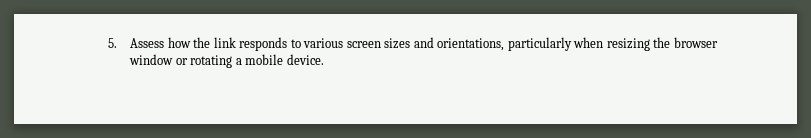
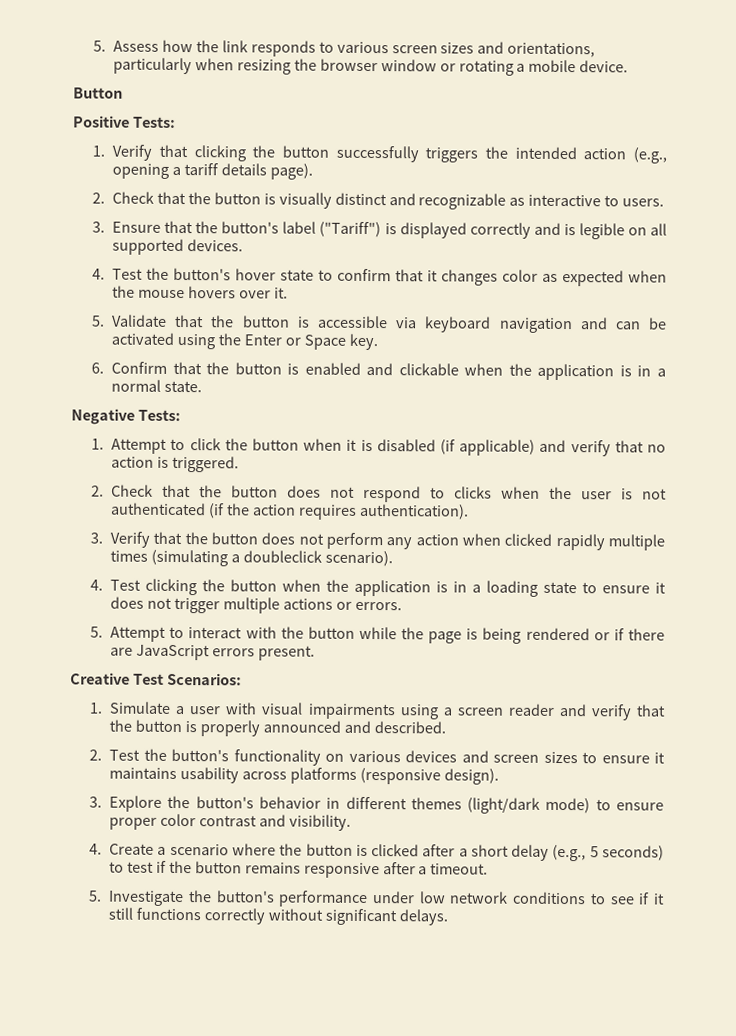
+ Button
+ Positive Tests:
+ 1. Verify that clicking the button successfully triggers the intended action (e.g., opening a tariff details page).
+ 2. Check that the button is visually distinct and recognizable as interactive to users.
+ 3. Ensure that the button's label ("Tariff") is displayed correctly and is legible on all supported devices.
+ 4. Test the button's hover state to confirm that it changes color as expected when the mouse hovers over it.
+ 5. Validate that the button is accessible via keyboard navigation and can be activated using the Enter or Space key.
+ 6. Confirm that the button is enabled and clickable when the application is in a normal state.
+ Negative Tests:
+ 1. Attempt to click the button when it is disabled (if applicable) and verify that no action is triggered.
+ 2. Check that the button does not respond to clicks when the user is not authenticated (if the action requires authentication).
+ 3. Verify that the button does not perform any action when clicked rapidly multiple times (simulating a doubleclick scenario).
+ 4. Test clicking the button when the application is in a loading state to ensure it does not trigger multiple actions or errors.
+ 5. Attempt to interact with the button while the page is being rendered or if there are JavaScript errors present.
+ Creative Test Scenarios:
+ 1. Simulate a user with visual impairments using a screen reader and verify that the button is properly announced and described.
+ 2. Test the button's functionality on various devices and screen sizes to ensure it maintains usability across platforms (responsive design).
+ 3. Explore the button's behavior in different themes (light/dark mode) to ensure proper color contrast and visibility.
+ 4. Create a scenario where the button is clicked after a short delay (e.g., 5 seconds) to test if the button remains responsive after a timeout.
+ 5. Investigate the button's performance under low network conditions to see if it still functions correctly without significant delays.

